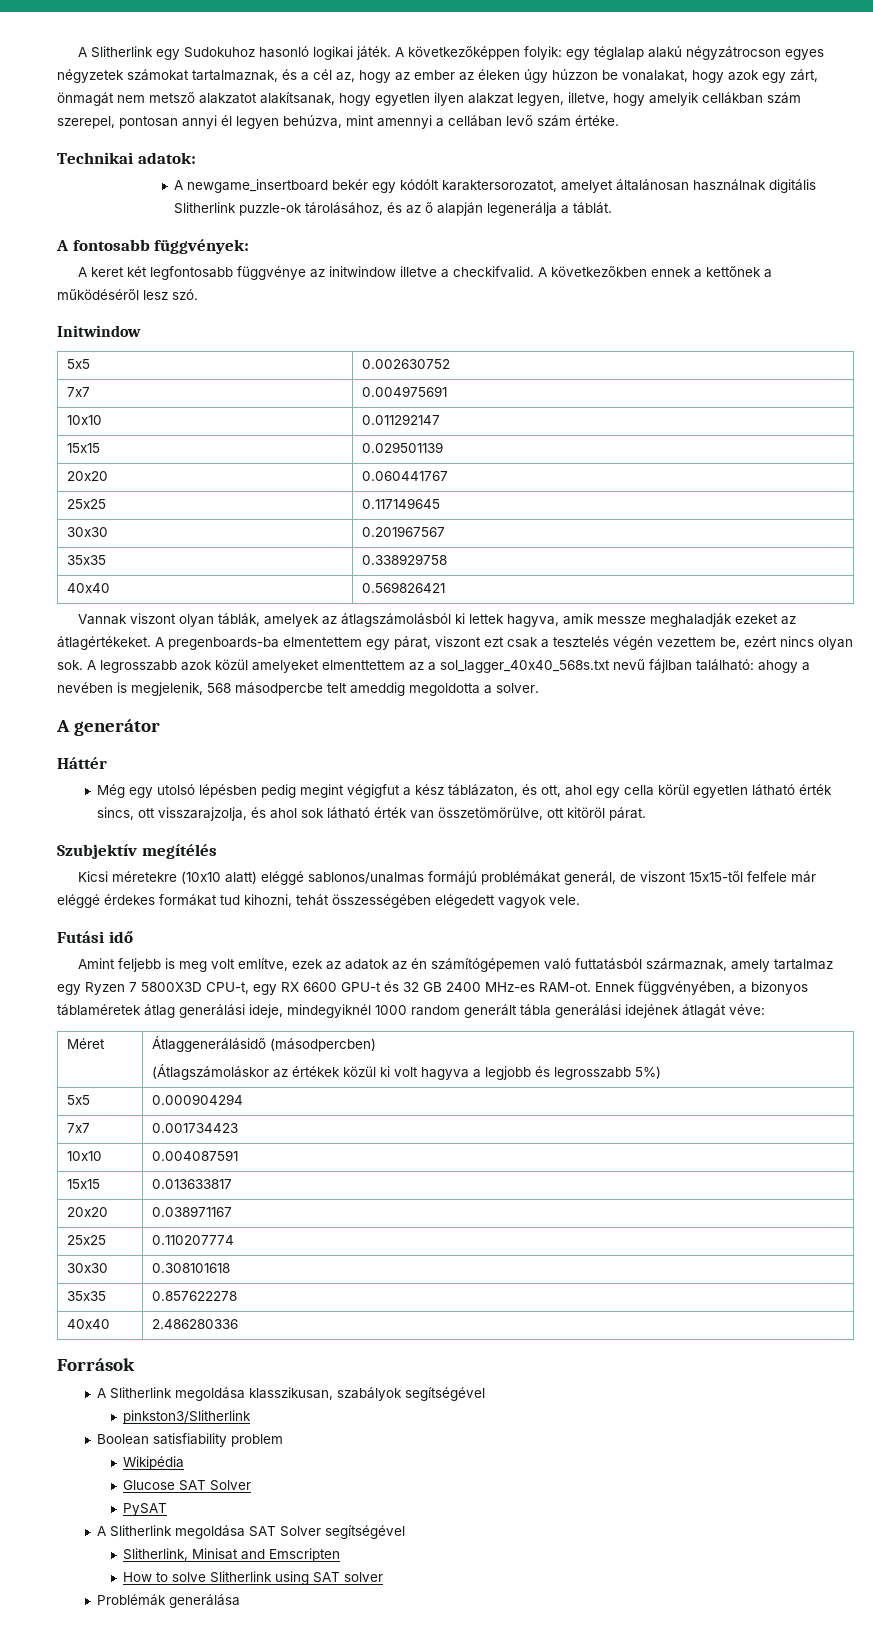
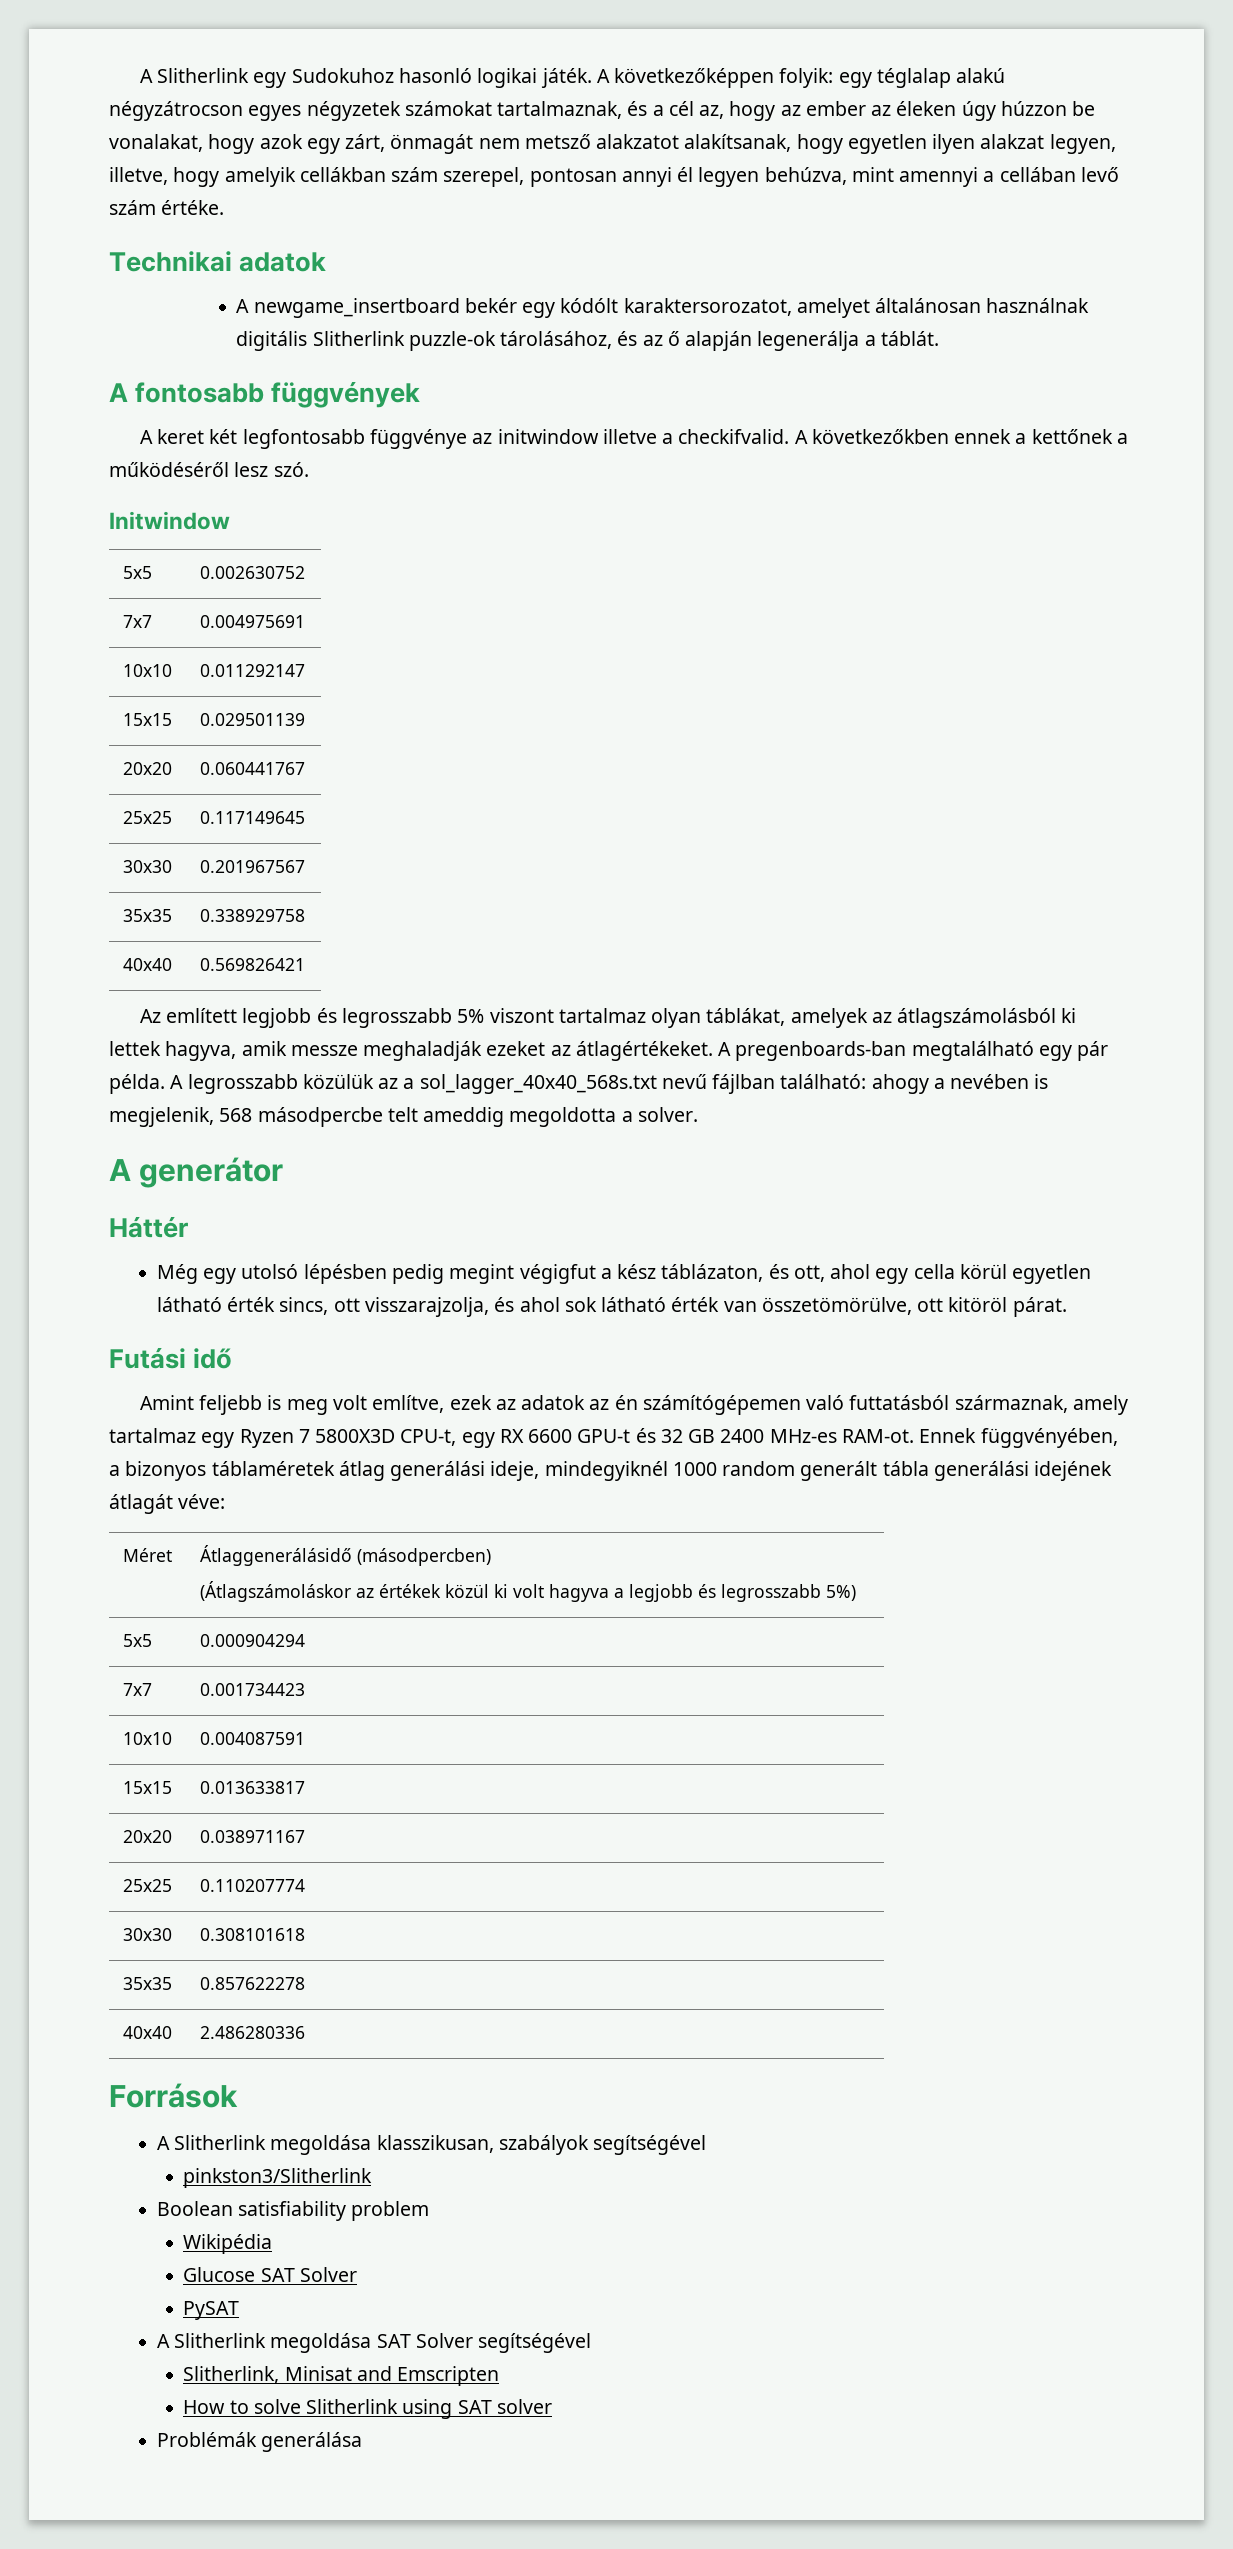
- Technikai adatok:
+ Technikai adatok
- A fontosabb függvények:
+ A fontosabb függvények
- Vannak viszont olyan táblák, amelyek az átlagszámolásból ki lettek hagyva, amik messze meghaladják ezeket az átlagértékeket.
+ Az említett legjobb és legrosszabb 5% viszont tartalmaz olyan táblákat, amelyek az átlagszámolásból ki lettek hagyva, amik messze meghaladják ezeket az átlagértékeket.
- A pregenboards-ba elmentettem egy párat, viszont ezt csak a tesztelés végén vezettem be, ezért nincs olyan sok. A legrosszabb azok közül amelyeket elmenttettem az a sol_lagger_40x40_568s.txt nevű fájlban található: ahogy a nevében is megjelenik, 568 másodpercbe telt ameddig megoldotta a solver.
+ A pregenboards-ban megtalálható egy pár példa. A legrosszabb közülük az a sol_lagger_40x40_568s.txt nevű fájlban található: ahogy a nevében is megjelenik, 568 másodpercbe telt ameddig megoldotta a solver.
- Szubjektív megítélés
- Kicsi méretekre (10x10 alatt) eléggé sablonos/unalmas formájú problémákat generál, de viszont 15x15-től felfele már eléggé érdekes formákat tud kihozni, tehát összességében elégedett vagyok vele.

